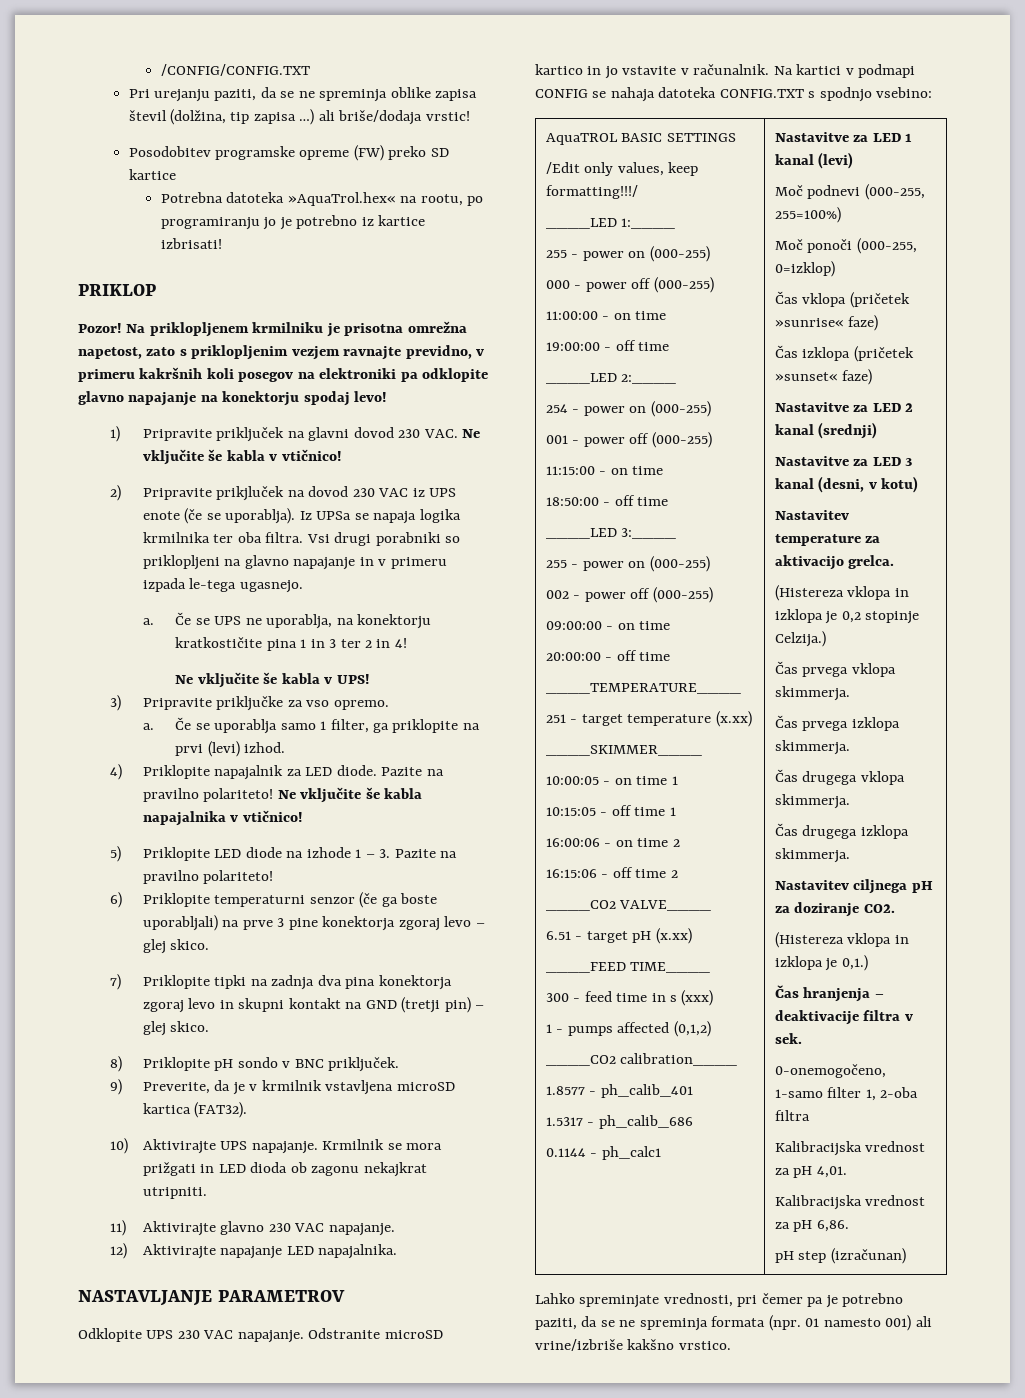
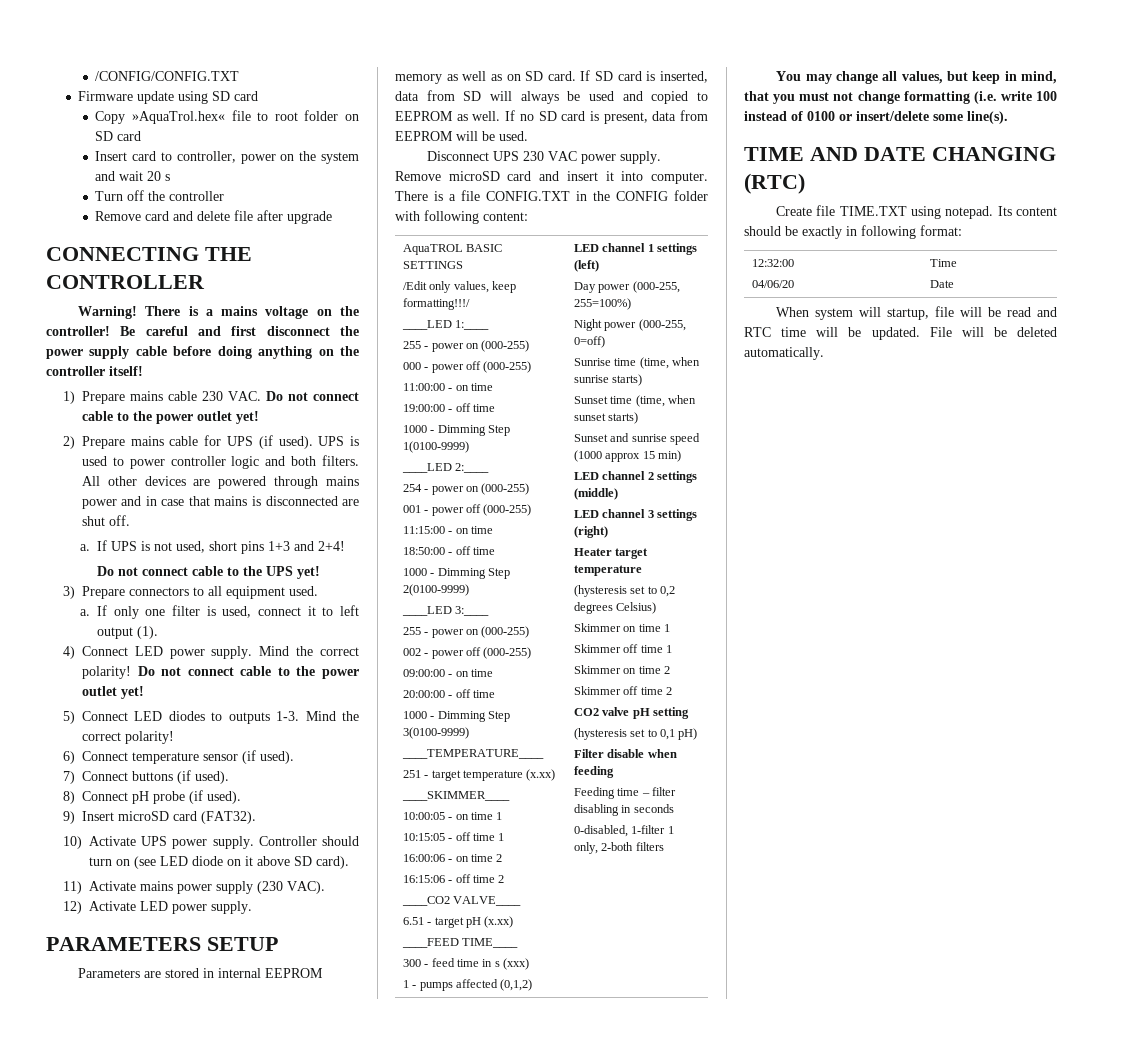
- Pri urejanju paziti, da se ne spreminja oblike zapisa števil (dolžina, tip zapisa …) ali briše/dodaja vrstic!
- Posodobitev programske opreme (FW) preko SD kartice
- Potrebna datoteka »AquaTrol.hex« na rootu, po programiranju jo je potrebno iz kartice izbrisati!
- PRIKLOP
- Pozor! Na priklopljenem krmilniku je prisotna omrežna napetost, zato s priklopljenim vezjem ravnajte previdno, v primeru kakršnih koli posegov na elektroniki pa odklopite glavno napajanje na konektorju spodaj levo!
- 1) Pripravite priključek na glavni dovod 230 VAC. Ne vključite še kabla v vtičnico!
- 2) Pripravite prikjluček na dovod 230 VAC iz UPS enote (če se uporablja). Iz UPSa se napaja logika krmilnika ter oba filtra. Vsi drugi porabniki so priklopljeni na glavno napajanje in v primeru izpada le-tega ugasnejo.
- a. Če se UPS ne uporablja, na konektorju kratkostičite pina 1 in 3 ter 2 in 4!
- Ne vključite še kabla v UPS!
- 3) Pripravite priključke za vso opremo.
- a. Če se uporablja samo 1 filter, ga priklopite na prvi (levi) izhod.
- 4) Priklopite napajalnik za LED diode. Pazite na pravilno polariteto! Ne vključite še kabla napajalnika v vtičnico!
- 5) Priklopite LED diode na izhode 1 – 3. Pazite na pravilno polariteto!
- 6) Priklopite temperaturni senzor (če ga boste uporabljali) na prve 3 pine konektorja zgoraj levo – glej skico.
- 7) Priklopite tipki na zadnja dva pina konektorja zgoraj levo in skupni kontakt na GND (tretji pin) – glej skico.
- 8) Priklopite pH sondo v BNC priključek.
- 9) Preverite, da je v krmilnik vstavljena microSD kartica (FAT32).
- 10) Aktivirajte UPS napajanje. Krmilnik se mora prižgati in LED dioda ob zagonu nekajkrat utripniti.
- 11) Aktivirajte glavno 230 VAC napajanje.
- 12) Aktivirajte napajanje LED napajalnika.
- NASTAVLJANJE PARAMETROV
- Odklopite UPS 230 VAC napajanje. Odstranite microSD kartico in jo vstavite v računalnik. Na kartici v podmapi CONFIG se nahaja datoteka CONFIG.TXT s spodnjo vsebino:
+ Firmware update using SD card
+ Copy »AquaTrol.hex« file to root folder on SD card
+ Insert card to controller, power on the system and wait 20 s
+ Turn off the controller
+ Remove card and delete file after upgrade
+ CONNECTING THE CONTROLLER
+ Warning! There is a mains voltage on the controller! Be careful and first disconnect the power supply cable before doing anything on the controller itself!
+ 1) Prepare mains cable 230 VAC. Do not connect cable to the power outlet yet!
+ 2) Prepare mains cable for UPS (if used). UPS is used to power controller logic and both filters. All other devices are powered through mains power and in case that mains is disconnected are shut off.
+ a. If UPS is not used, short pins 1+3 and 2+4!
+ Do not connect cable to the UPS yet!
+ 3) Prepare connectors to all equipment used.
+ a. If only one filter is used, connect it to left output (1).
+ 4) Connect LED power supply. Mind the correct polarity! Do not connect cable to the power outlet yet!
+ 5) Connect LED diodes to outputs 1-3. Mind the correct polarity!
+ 6) Connect temperature sensor (if used).
+ 7) Connect buttons (if used).
+ 8) Connect pH probe (if used).
+ 9) Insert microSD card (FAT32).
+ 10) Activate UPS power supply. Controller should turn on (see LED diode on it above SD card).
+ 11) Activate mains power supply (230 VAC).
+ 12) Activate LED power supply.
+ PARAMETERS SETUP
+ Parameters are stored in internal EEPROM memory as well as on SD card. If SD card is inserted, data from SD will always be used and copied to EEPROM as well. If no SD card is present, data from EEPROM will be used.
+ Disconnect UPS 230 VAC power supply. Remove microSD card and insert it into computer. There is a file CONFIG.TXT in the CONFIG folder with following content:
+ 1000 - Dimming Step 1(0100-9999)
+ 1000 - Dimming Step 2(0100-9999)
+ 1000 - Dimming Step 3(0100-9999)
- ____CO2 calibration____
- 1.8577 - ph_calib_401
- 1.5317 - ph_calib_686
- 0.1144 - ph_calc1 | Nastavitve za LED 1 kanal (levi)
- Moč podnevi (000-255, 255=100%)
- Moč ponoči (000-255, 0=izklop)
- Čas vklopa (pričetek »sunrise« faze)
- Čas izklopa (pričetek »sunset« faze)
- Nastavitve za LED 2 kanal (srednji)
- Nastavitve za LED 3 kanal (desni, v kotu)
- Nastavitev temperature za aktivacijo grelca.
- (Histereza vklopa in izklopa je 0,2 stopinje Celzija.)
- Čas prvega vklopa skimmerja.
- Čas prvega izklopa skimmerja.
- Čas drugega vklopa skimmerja.
- Čas drugega izklopa skimmerja.
- Nastavitev ciljnega pH za doziranje CO2.
- (Histereza vklopa in izklopa je 0,1.)
- Čas hranjenja – deaktivacije filtra v sek.
- 0-onemogočeno, 1-samo filter 1, 2-oba filtra
- Kalibracijska vrednost za pH 4,01.
- Kalibracijska vrednost za pH 6,86.
- pH step (izračunan)
- Lahko spreminjate vrednosti, pri čemer pa je potrebno paziti, da se ne spreminja formata (npr. 01 namesto 001) ali vrine/izbriše kakšno vrstico.
+ LED channel 1 settings (left)
+ Day power (000-255, 255=100%)
+ Night power (000-255, 0=off)
+ Sunrise time (time, when sunrise starts)
+ Sunset time (time, when sunset starts)
+ Sunset and sunrise speed (1000 approx 15 min)
+ LED channel 2 settings (middle)
+ LED channel 3 settings (right)
+ Heater target temperature
+ (hysteresis set to 0,2 degrees Celsius)
+ Skimmer on time 1
+ Skimmer off time 1
+ Skimmer on time 2
+ Skimmer off time 2
+ CO2 valve pH setting
+ (hysteresis set to 0,1 pH)
+ Filter disable when feeding
+ Feeding time – filter disabling in seconds
+ 0-disabled, 1-filter 1 only, 2-both filters
+ You may change all values, but keep in mind, that you must not change formatting (i.e. write 100 instead of 0100 or insert/delete some line(s).
+ TIME AND DATE CHANGING (RTC)
+ Create file TIME.TXT using notepad. Its content should be exactly in following format:
+ 12:32:00
+ 04/06/20 | Time
+ Date
+ When system will startup, file will be read and RTC time will be updated. File will be deleted automatically.

